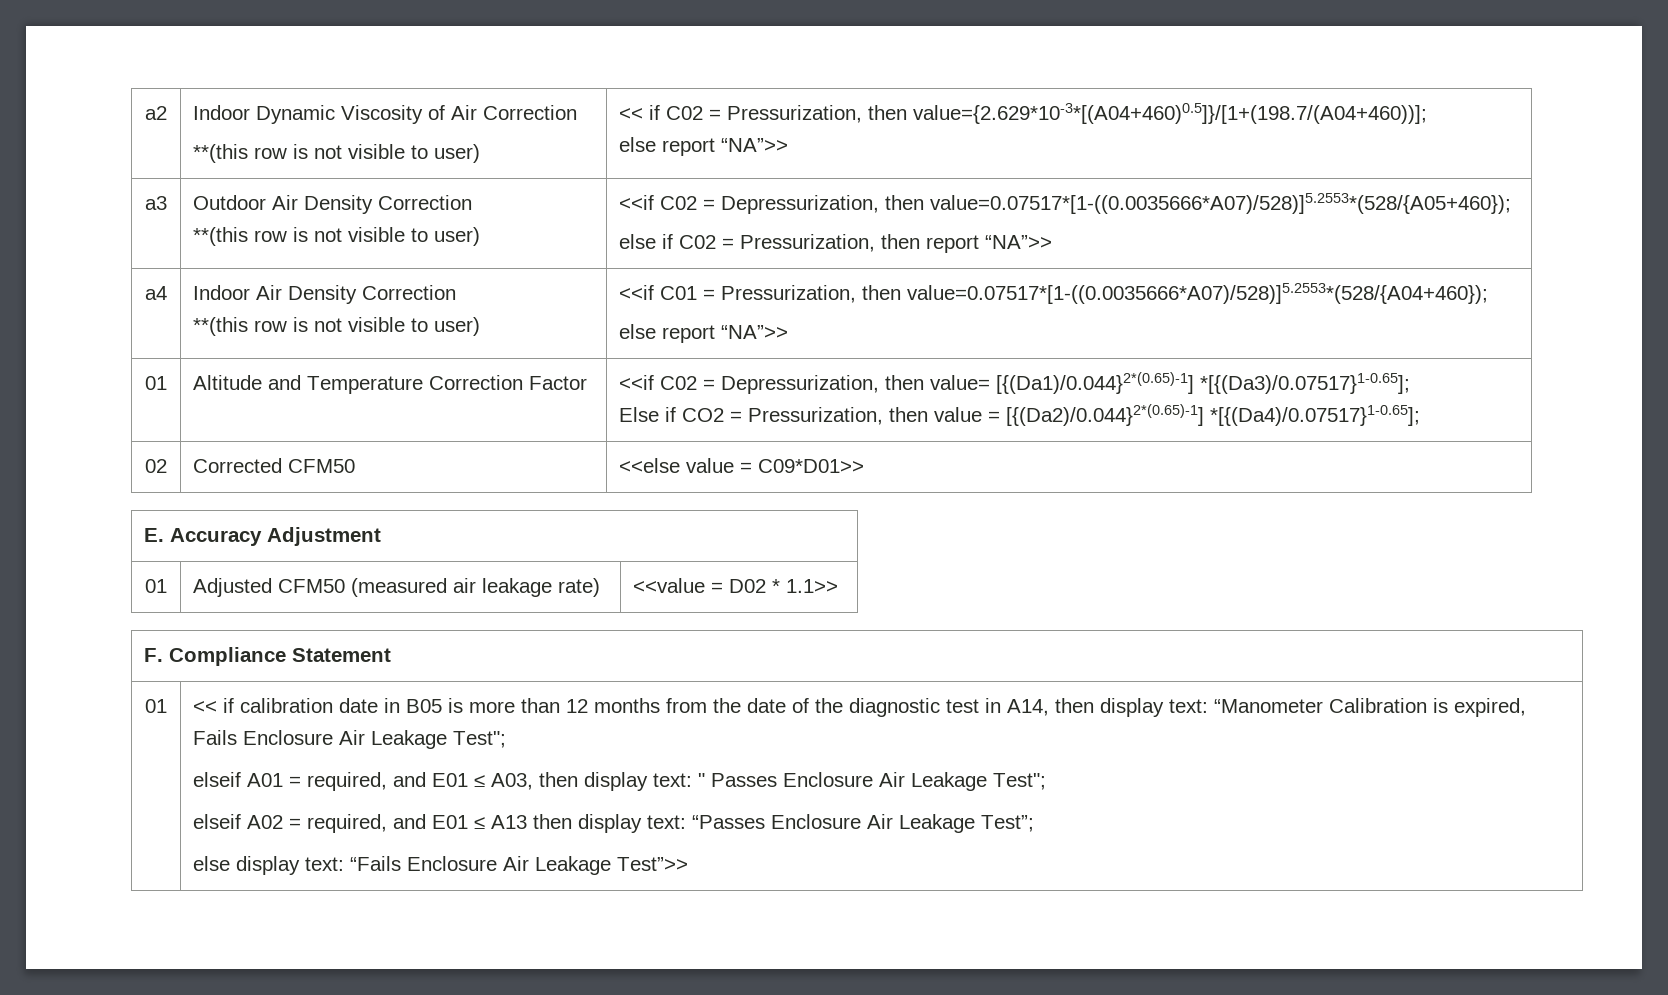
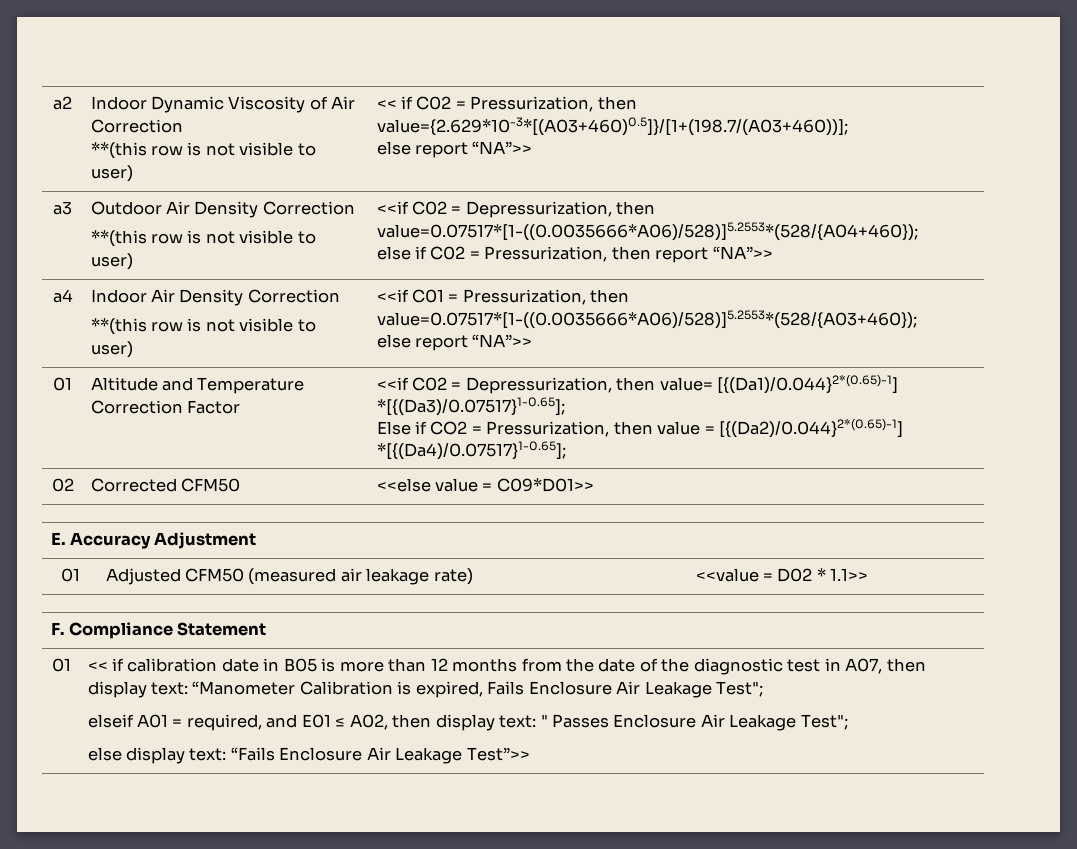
  a2 | Indoor Dynamic Viscosity of Air Correction
- **(this row is not visible to user) | << if C02 = Pressurization, then value={2.629*10-3*[(A04+460)0.5]}/[1+(198.7/(A04+460))];
+ **(this row is not visible to user) | << if C02 = Pressurization, then value={2.629*10-3*[(A03+460)0.5]}/[1+(198.7/(A03+460))];
  a3 | Outdoor Air Density Correction
- **(this row is not visible to user) | <<if C02 = Depressurization, then value=0.07517*[1-((0.0035666*A07)/528)]5.2553*(528/{A05+460});
+ **(this row is not visible to user) | <<if C02 = Depressurization, then value=0.07517*[1-((0.0035666*A06)/528)]5.2553*(528/{A04+460});
  a4 | Indoor Air Density Correction
- **(this row is not visible to user) | <<if C01 = Pressurization, then value=0.07517*[1-((0.0035666*A07)/528)]5.2553*(528/{A04+460});
+ **(this row is not visible to user) | <<if C01 = Pressurization, then value=0.07517*[1-((0.0035666*A06)/528)]5.2553*(528/{A03+460});
- << if calibration date in B05 is more than 12 months from the date of the diagnostic test in A14, then display text: “Manometer Calibration is expired, Fails Enclosure Air Leakage Test";
+ << if calibration date in B05 is more than 12 months from the date of the diagnostic test in A07, then display text: “Manometer Calibration is expired, Fails Enclosure Air Leakage Test";
- elseif A01 = required, and E01 ≤ A03, then display text: " Passes Enclosure Air Leakage Test";
+ elseif A01 = required, and E01 ≤ A02, then display text: " Passes Enclosure Air Leakage Test";
- elseif A02 = required, and E01 ≤ A13 then display text: “Passes Enclosure Air Leakage Test”;

